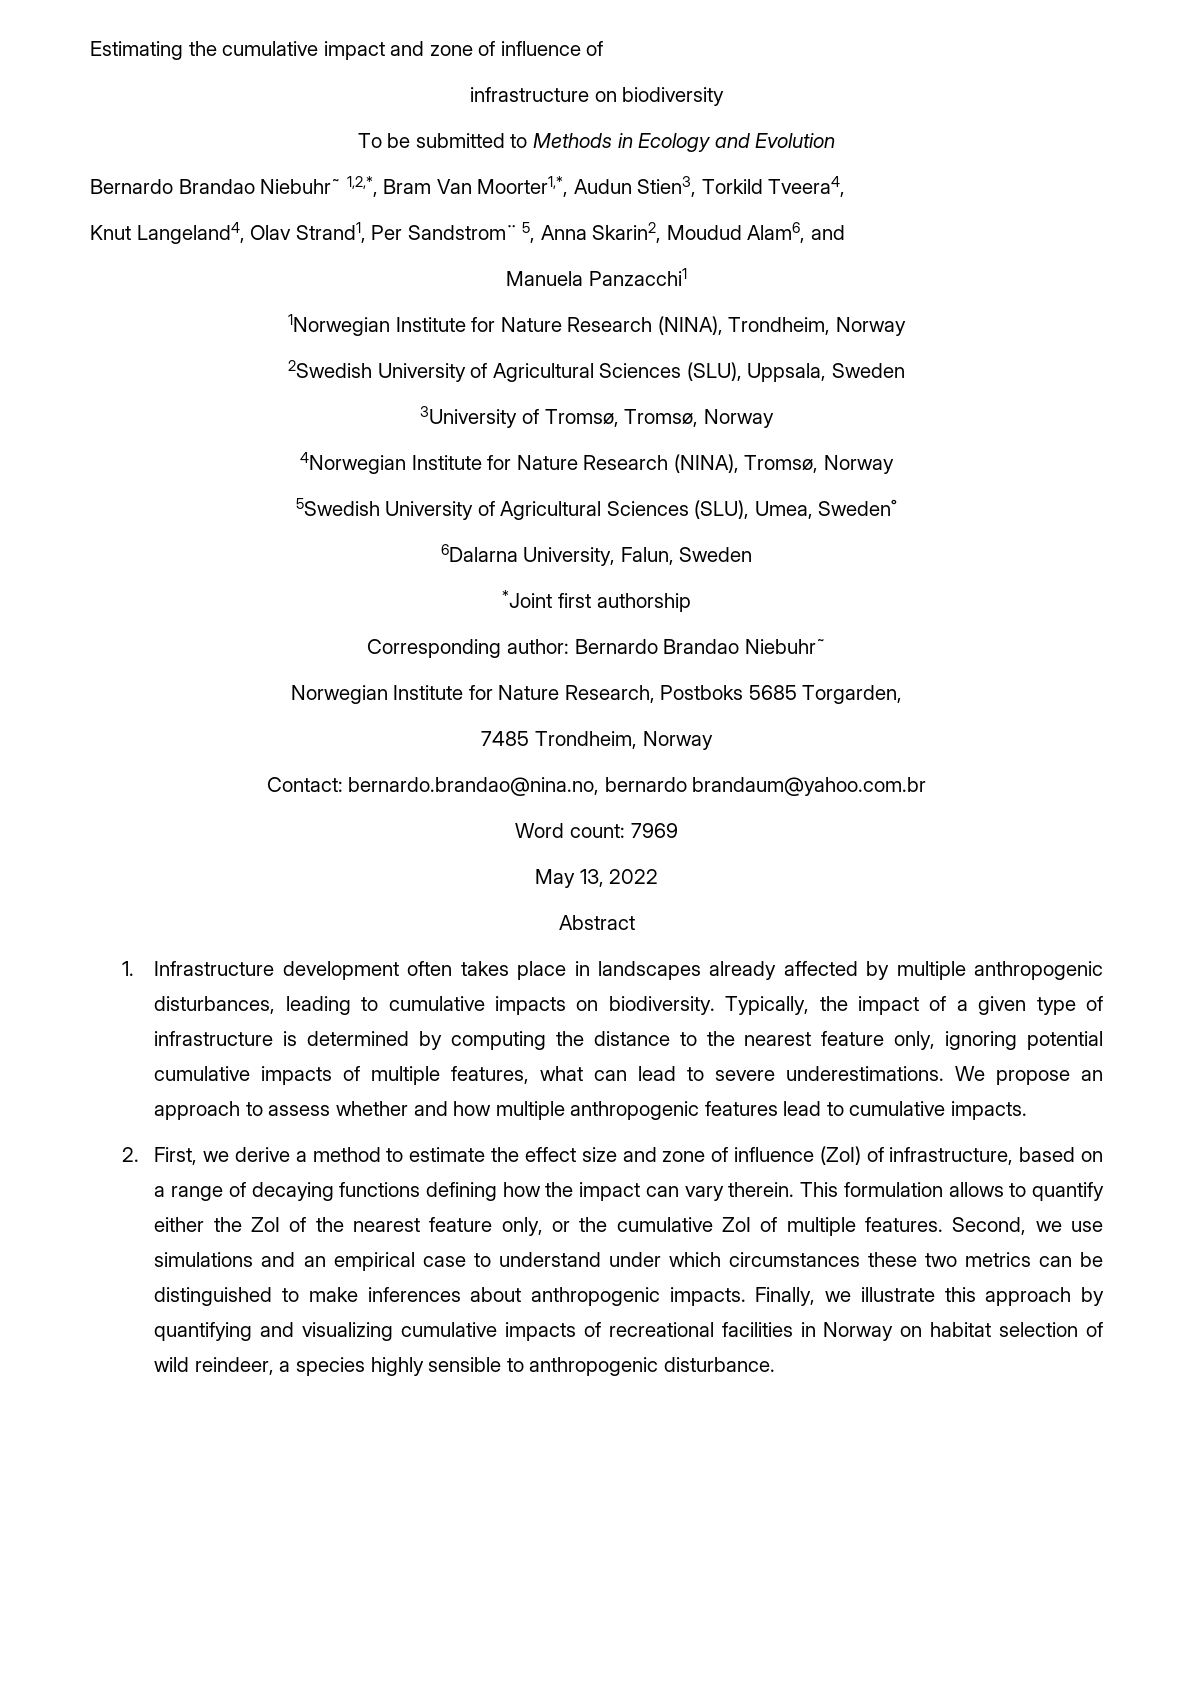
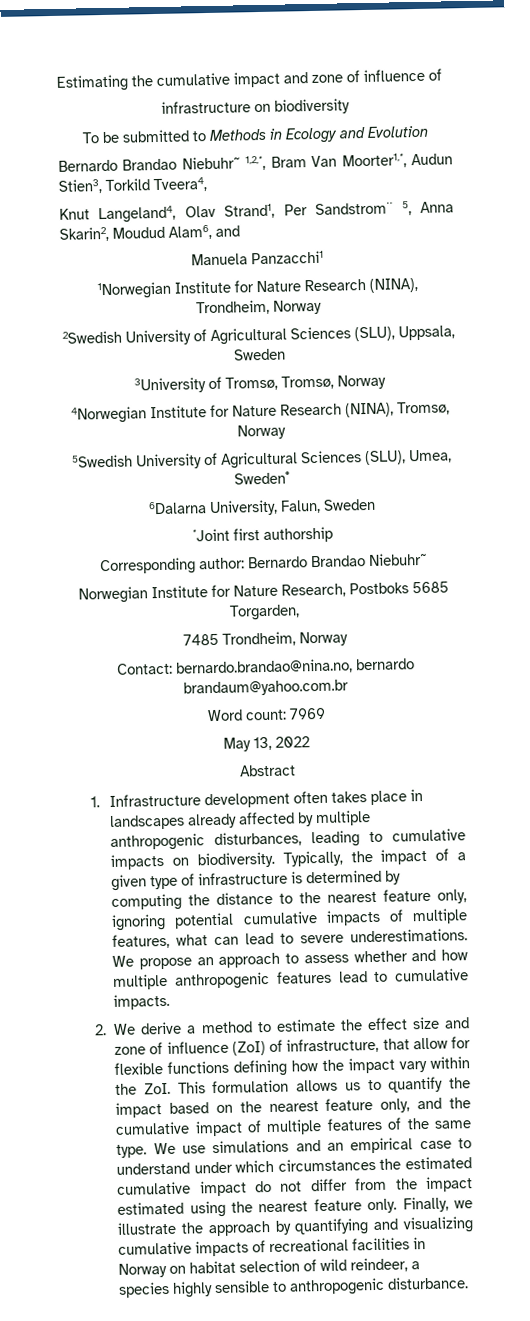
- 2. First, we derive a method to estimate the effect size and zone of influence (ZoI) of infrastructure, based on a range of decaying functions defining how the impact can vary therein. This formulation allows to quantify either the ZoI of the nearest feature only, or the cumulative ZoI of multiple features. Second, we use simulations and an empirical case to understand under which circumstances these two metrics can be distinguished to make inferences about anthropogenic impacts.
+ 2. We derive a method to estimate the effect size and zone of influence (ZoI) of infrastructure, that allow for flexible functions defining how the impact vary within the ZoI. This formulation allows us to quantify the impact based on the nearest feature only, and the cumulative impact of multiple features of the same type. We use simulations and an empirical case to understand under which circumstances the estimated cumulative impact do not differ from the impact estimated using the nearest feature only.
- Finally, we illustrate this approach by quantifying and visualizing cumulative impacts of recreational facilities in Norway on habitat selection of wild reindeer, a species highly sensible to anthropogenic disturbance.
+ Finally, we illustrate the approach by quantifying and visualizing cumulative impacts of recreational facilities in Norway on habitat selection of wild reindeer, a species highly sensible to anthropogenic disturbance.

